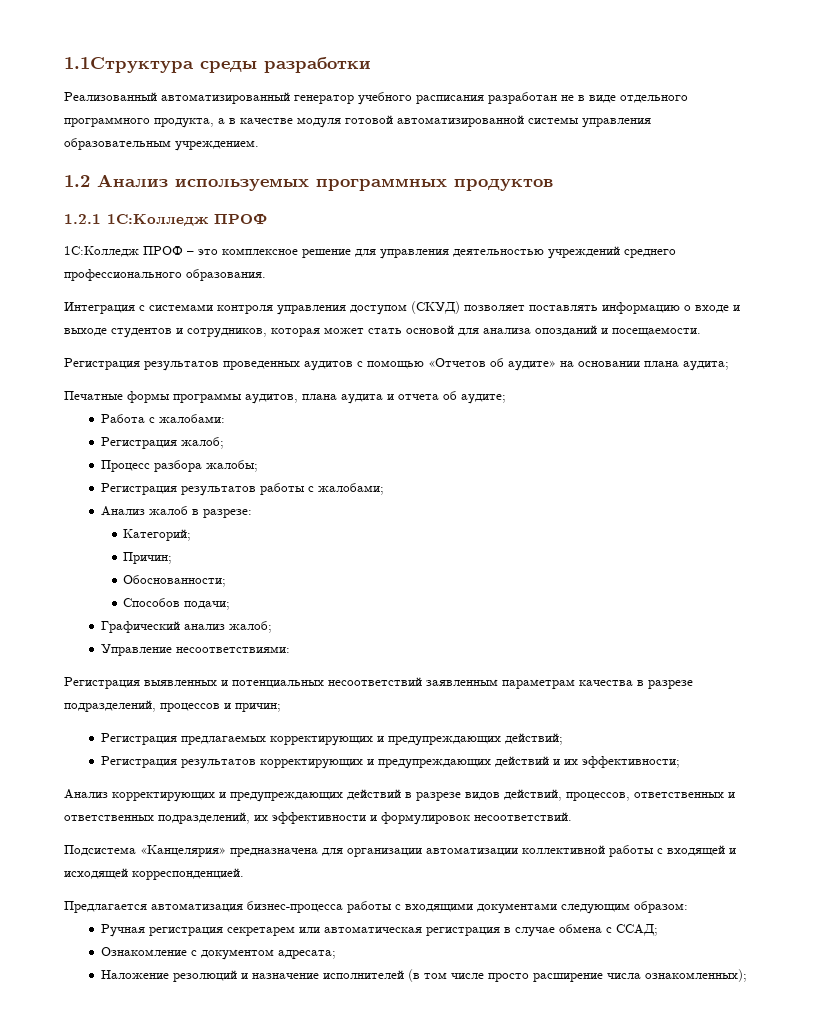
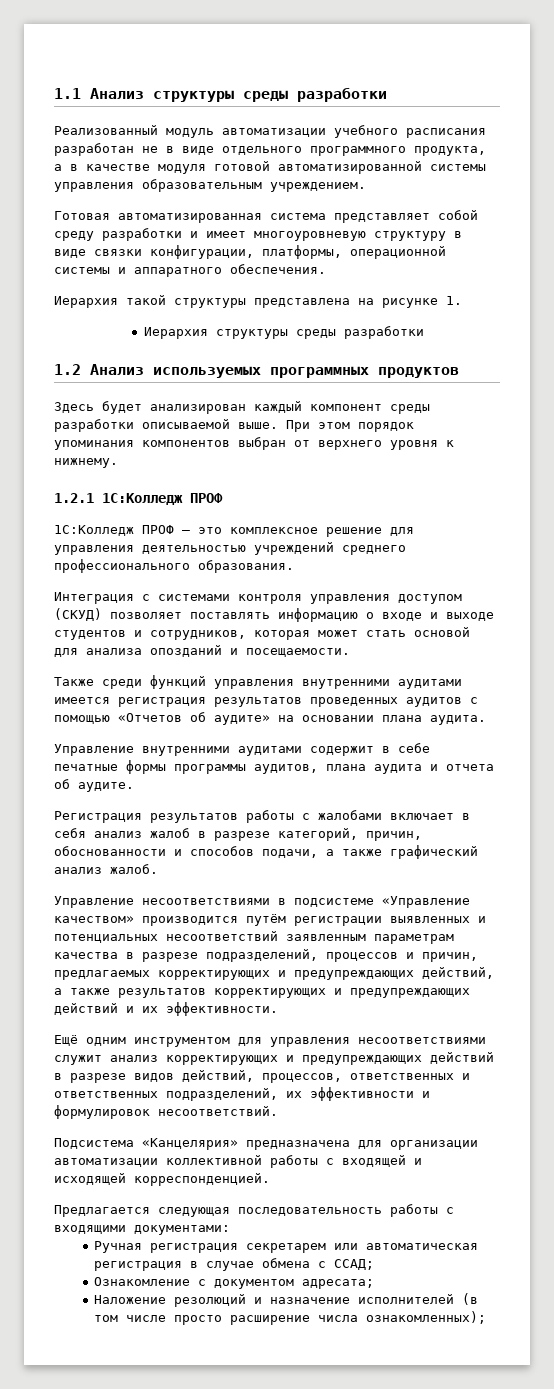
- 1.1Структура среды разработки
+ 1.1 Анализ структуры среды разработки
- Реализованный автоматизированный генератор учебного расписания разработан не в виде отдельного программного продукта, а в качестве модуля готовой автоматизированной системы управления образовательным учреждением.
+ Реализованный модуль автоматизации учебного расписания разработан не в виде отдельного программного продукта, а в качестве модуля готовой автоматизированной системы управления образовательным учреждением.
+ Готовая автоматизированная система представляет собой среду разработки и имеет многоуровневую структуру в виде связки конфигурации, платформы, операционной системы и аппаратного обеспечения.
+ Иерархия такой структуры представлена на рисунке 1.
+ Иерархия структуры среды разработки
+ Здесь будет анализирован каждый компонент среды разработки описываемой выше. При этом порядок упоминания компонентов выбран от верхнего уровня к нижнему.
- Регистрация результатов проведенных аудитов с помощью «Отчетов об аудите» на основании плана аудита;
- Печатные формы программы аудитов, плана аудита и отчета об аудите;
- Работа с жалобами:
- Регистрация жалоб;
- Процесс разбора жалобы;
- Регистрация результатов работы с жалобами;
- Анализ жалоб в разрезе:
- Категорий;
- Причин;
- Обоснованности;
- Способов подачи;
- Графический анализ жалоб;
- Управление несоответствиями:
- Регистрация выявленных и потенциальных несоответствий заявленным параметрам качества в разрезе подразделений, процессов и причин;
- Регистрация предлагаемых корректирующих и предупреждающих действий;
- Регистрация результатов корректирующих и предупреждающих действий и их эффективности;
- Анализ корректирующих и предупреждающих действий в разрезе видов действий, процессов, ответственных и ответственных подразделений, их эффективности и формулировок несоответствий.
+ Также среди функций управления внутренними аудитами имеется регистрация результатов проведенных аудитов с помощью «Отчетов об аудите» на основании плана аудита.
+ Управление внутренними аудитами содержит в себе печатные формы программы аудитов, плана аудита и отчета об аудите.
+ Регистрация результатов работы с жалобами включает в себя анализ жалоб в разрезе категорий, причин, обоснованности и способов подачи, а также графический анализ жалоб.
+ Управление несоответствиями в подсистеме «Управление качеством» производится путём регистрации выявленных и потенциальных несоответствий заявленным параметрам качества в разрезе подразделений, процессов и причин, предлагаемых корректирующих и предупреждающих действий, а также результатов корректирующих и предупреждающих действий и их эффективности.
+ Ещё одним инструментом для управления несоответствиями служит анализ корректирующих и предупреждающих действий в разрезе видов действий, процессов, ответственных и ответственных подразделений, их эффективности и формулировок несоответствий.
- Предлагается автоматизация бизнес-процесса работы с входящими документами следующим образом:
+ Предлагается следующая последовательность работы с входящими документами:

